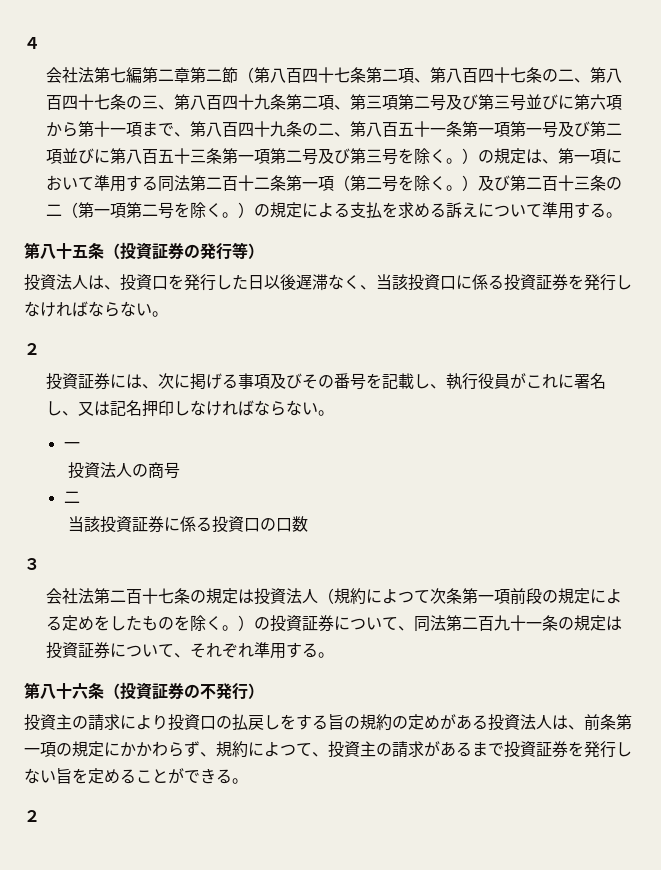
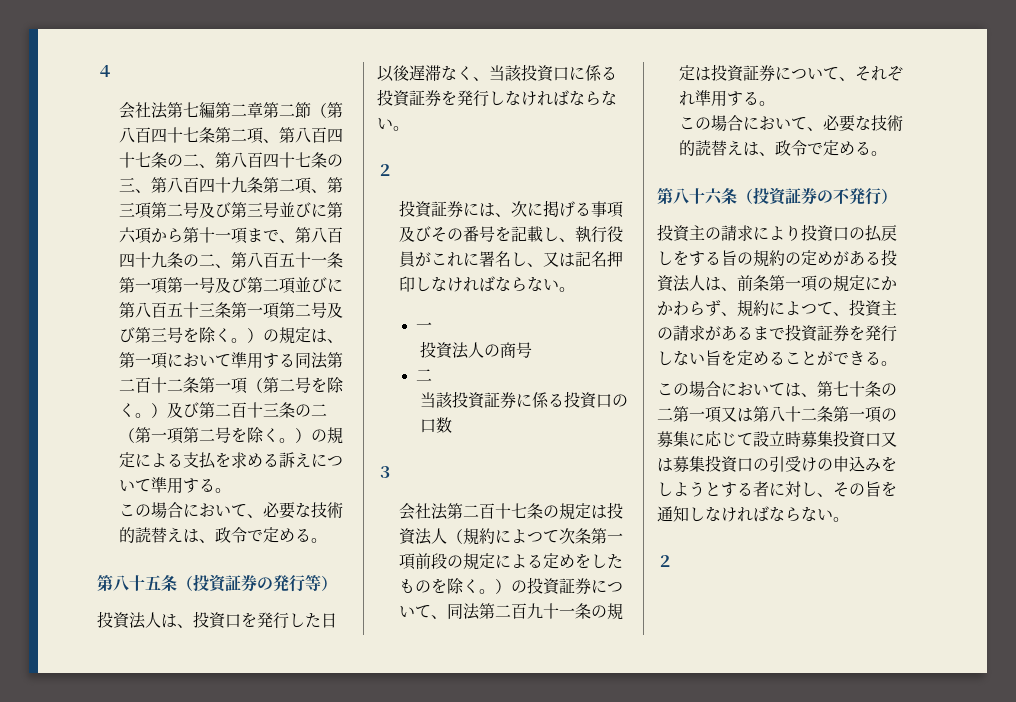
  会社法第七編第二章第二節（第八百四十七条第二項、第八百四十七条の二、第八百四十七条の三、第八百四十九条第二項、第三項第二号及び第三号並びに第六項から第十一項まで、第八百四十九条の二、第八百五十一条第一項第一号及び第二項並びに第八百五十三条第一項第二号及び第三号を除く。）の規定は、第一項において準用する同法第二百十二条第一項（第二号を除く。）及び第二百十三条の二（第一項第二号を除く。）の規定による支払を求める訴えについて準用する。
+ この場合において、必要な技術的読替えは、政令で定める。
  会社法第二百十七条の規定は投資法人（規約によつて次条第一項前段の規定による定めをしたものを除く。）の投資証券について、同法第二百九十一条の規定は投資証券について、それぞれ準用する。
+ この場合において、必要な技術的読替えは、政令で定める。
+ この場合においては、第七十条の二第一項又は第八十二条第一項の募集に応じて設立時募集投資口又は募集投資口の引受けの申込みをしようとする者に対し、その旨を通知しなければならない。

